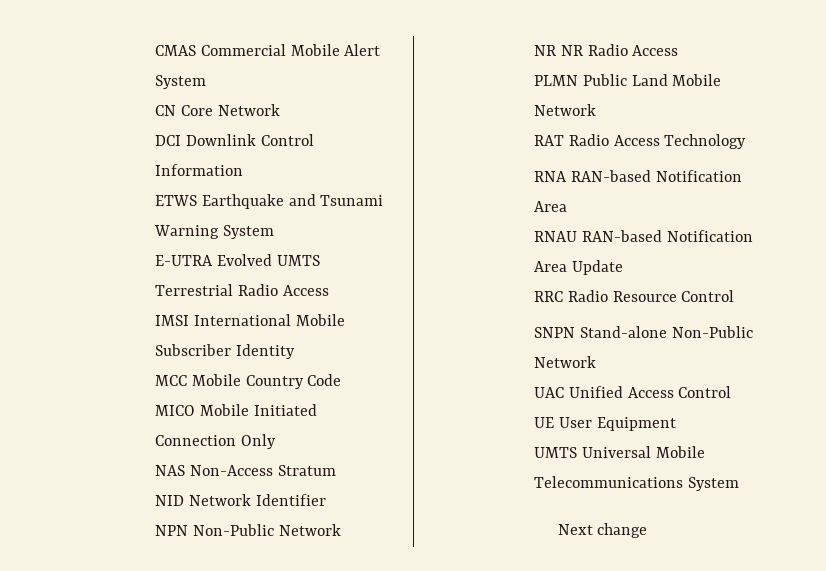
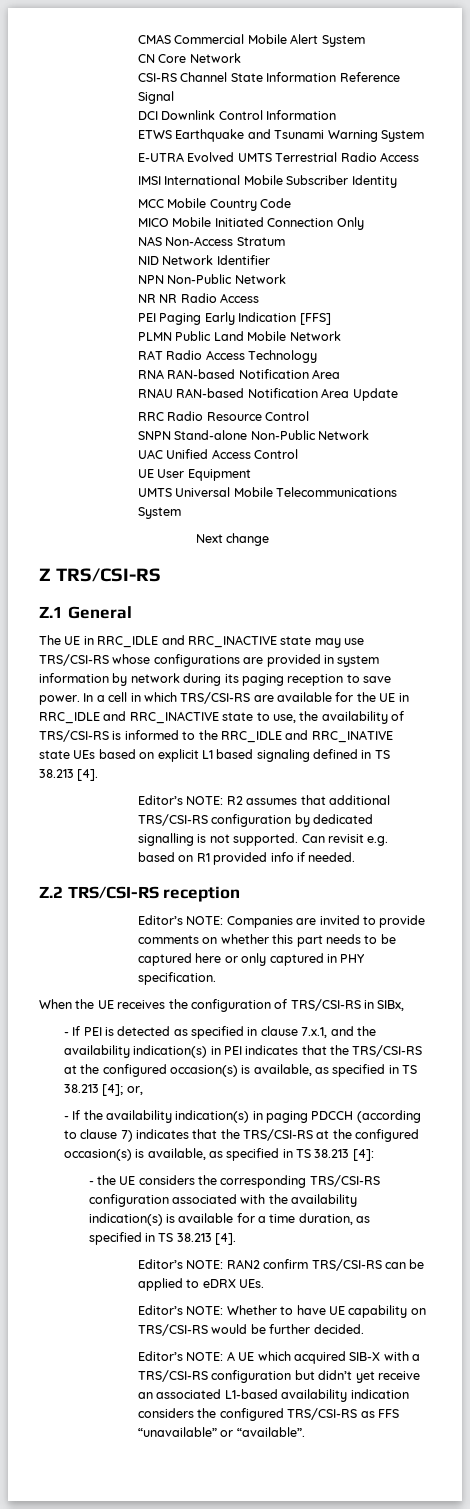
+ CSI-RS Channel State Information Reference Signal
+ PEI Paging Early Indication [FFS]
+ Z TRS/CSI-RS
+ Z.1 General
+ The UE in RRC_IDLE and RRC_INACTIVE state may use TRS/CSI-RS whose configurations are provided in system information by network during its paging reception to save power. In a cell in which TRS/CSI-RS are available for the UE in RRC_IDLE and RRC_INACTIVE state to use, the availability of TRS/CSI-RS is informed to the RRC_IDLE and RRC_INATIVE state UEs based on explicit L1 based signaling defined in TS 38.213 [4].
+ Editor’s NOTE: R2 assumes that additional TRS/CSI-RS configuration by dedicated signalling is not supported. Can revisit e.g. based on R1 provided info if needed.
+ Z.2 TRS/CSI-RS reception
+ Editor’s NOTE: Companies are invited to provide comments on whether this part needs to be captured here or only captured in PHY specification.
+ When the UE receives the configuration of TRS/CSI-RS in SIBx,
+ - If PEI is detected as specified in clause 7.x.1, and the availability indication(s) in PEI indicates that the TRS/CSI-RS at the configured occasion(s) is available, as specified in TS 38.213 [4]; or,
+ - If the availability indication(s) in paging PDCCH (according to clause 7) indicates that the TRS/CSI-RS at the configured occasion(s) is available, as specified in TS 38.213 [4]:
+ - the UE considers the corresponding TRS/CSI-RS configuration associated with the availability indication(s) is available for a time duration, as specified in TS 38.213 [4].
+ Editor’s NOTE: RAN2 confirm TRS/CSI-RS can be applied to eDRX UEs.
+ Editor’s NOTE: Whether to have UE capability on TRS/CSI-RS would be further decided.
+ Editor’s NOTE: A UE which acquired SIB-X with a TRS/CSI-RS configuration but didn’t yet receive an associated L1-based availability indication considers the configured TRS/CSI-RS as FFS “unavailable” or “available”.

